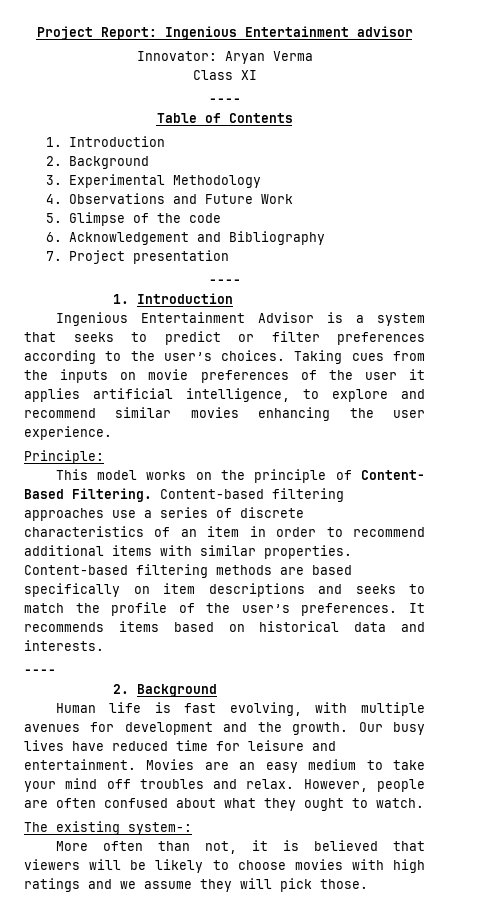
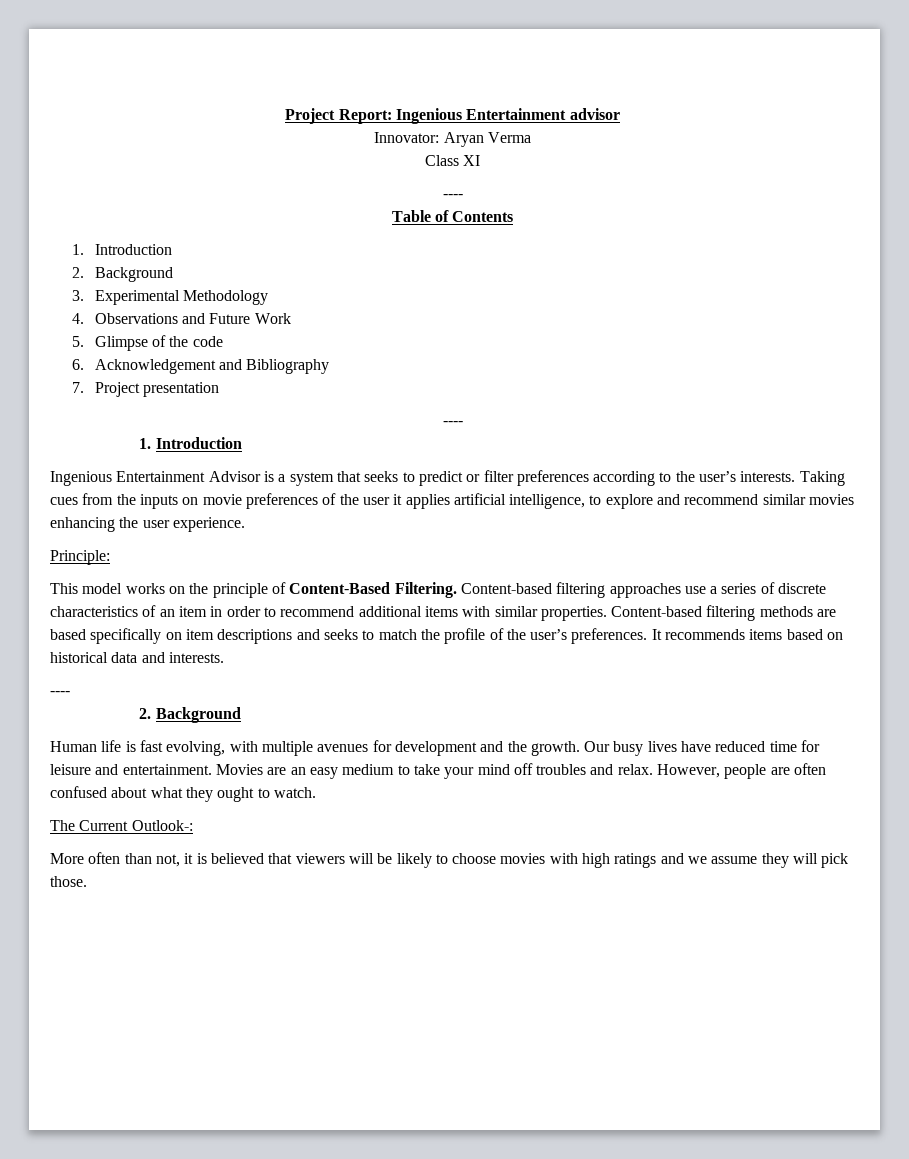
- Ingenious Entertainment Advisor is a system that seeks to predict or filter preferences according to the user’s choices.
+ Ingenious Entertainment Advisor is a system that seeks to predict or filter preferences according to the user’s interests.
- This model works on the principle of Content- Based Filtering.
+ This model works on the principle of Content-Based Filtering.
- The existing system-:
+ The Current Outlook-:

